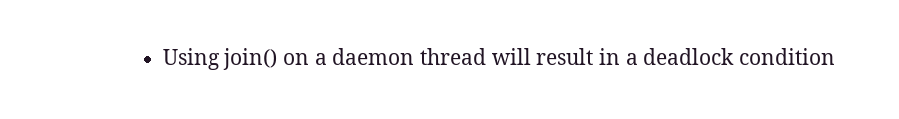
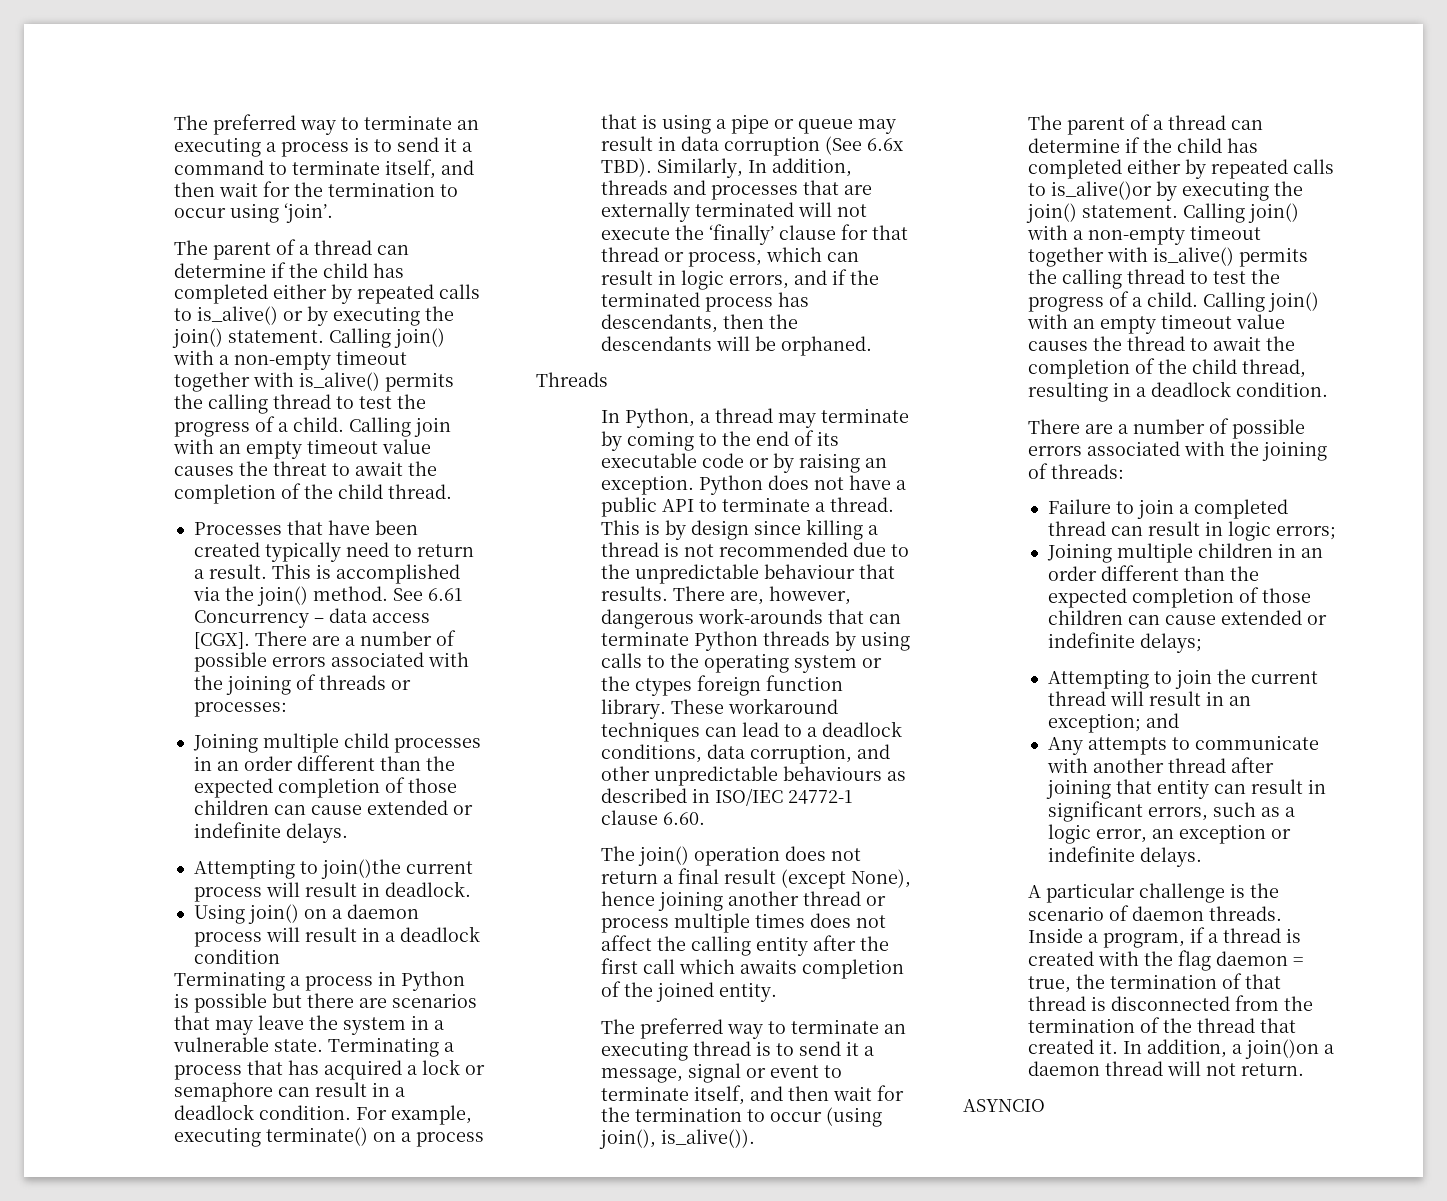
+ The preferred way to terminate an executing a process is to send it a command to terminate itself, and then wait for the termination to occur using ‘join’.
+ The parent of a thread can determine if the child has completed either by repeated calls to is_alive() or by executing the join() statement. Calling join() with a non-empty timeout together with is_alive() permits the calling thread to test the progress of a child. Calling join with an empty timeout value causes the threat to await the completion of the child thread.
+ Processes that have been created typically need to return a result. This is accomplished via the join() method. See 6.61 Concurrency – data access [CGX]. There are a number of possible errors associated with the joining of threads or processes:
+ Joining multiple child processes in an order different than the expected completion of those children can cause extended or indefinite delays.
+ Attempting to join()the current process will result in deadlock.
- Using join() on a daemon thread will result in a deadlock condition
+ Using join() on a daemon process will result in a deadlock condition
+ Terminating a process in Python is possible but there are scenarios that may leave the system in a vulnerable state. Terminating a process that has acquired a lock or semaphore can result in a deadlock condition. For example, executing terminate() on a process that is using a pipe or queue may result in data corruption (See 6.6x TBD). Similarly, In addition, threads and processes that are externally terminated will not execute the ‘finally’ clause for that thread or process, which can result in logic errors, and if the terminated process has descendants, then the descendants will be orphaned.
+ Threads
+ In Python, a thread may terminate by coming to the end of its executable code or by raising an exception. Python does not have a public API to terminate a thread. This is by design since killing a thread is not recommended due to the unpredictable behaviour that results. There are, however, dangerous work-arounds that can terminate Python threads by using calls to the operating system or the ctypes foreign function library. These workaround techniques can lead to a deadlock conditions, data corruption, and other unpredictable behaviours as described in ISO/IEC 24772-1 clause 6.60.
+ The join() operation does not return a final result (except None), hence joining another thread or process multiple times does not affect the calling entity after the first call which awaits completion of the joined entity.
+ The preferred way to terminate an executing thread is to send it a message, signal or event to terminate itself, and then wait for the termination to occur (using join(), is_alive()).
+ The parent of a thread can determine if the child has completed either by repeated calls to is_alive()or by executing the join() statement. Calling join() with a non-empty timeout together with is_alive() permits the calling thread to test the progress of a child. Calling join() with an empty timeout value causes the thread to await the completion of the child thread, resulting in a deadlock condition.
+ There are a number of possible errors associated with the joining of threads:
+ Failure to join a completed thread can result in logic errors;
+ Joining multiple children in an order different than the expected completion of those children can cause extended or indefinite delays;
+ Attempting to join the current thread will result in an exception; and
+ Any attempts to communicate with another thread after joining that entity can result in significant errors, such as a logic error, an exception or indefinite delays.
+ A particular challenge is the scenario of daemon threads. Inside a program, if a thread is created with the flag daemon = true, the termination of that thread is disconnected from the termination of the thread that created it. In addition, a join()on a daemon thread will not return.
+ ASYNCIO

